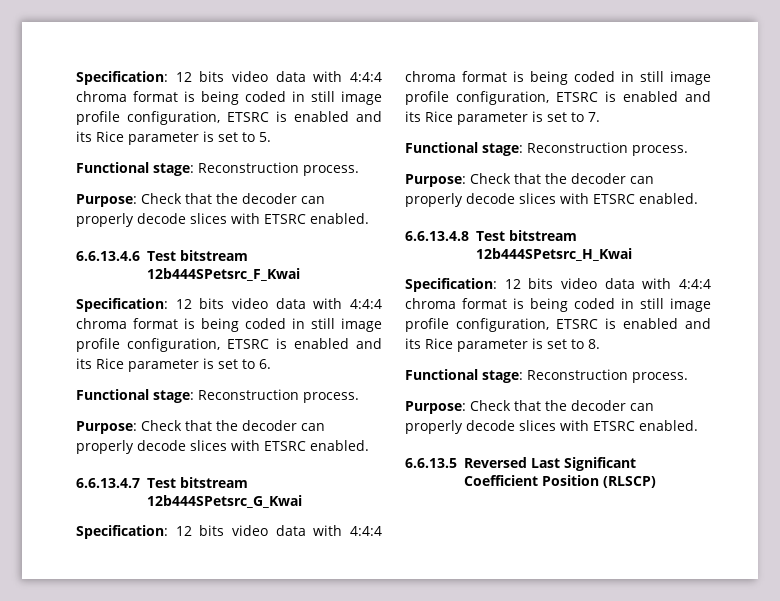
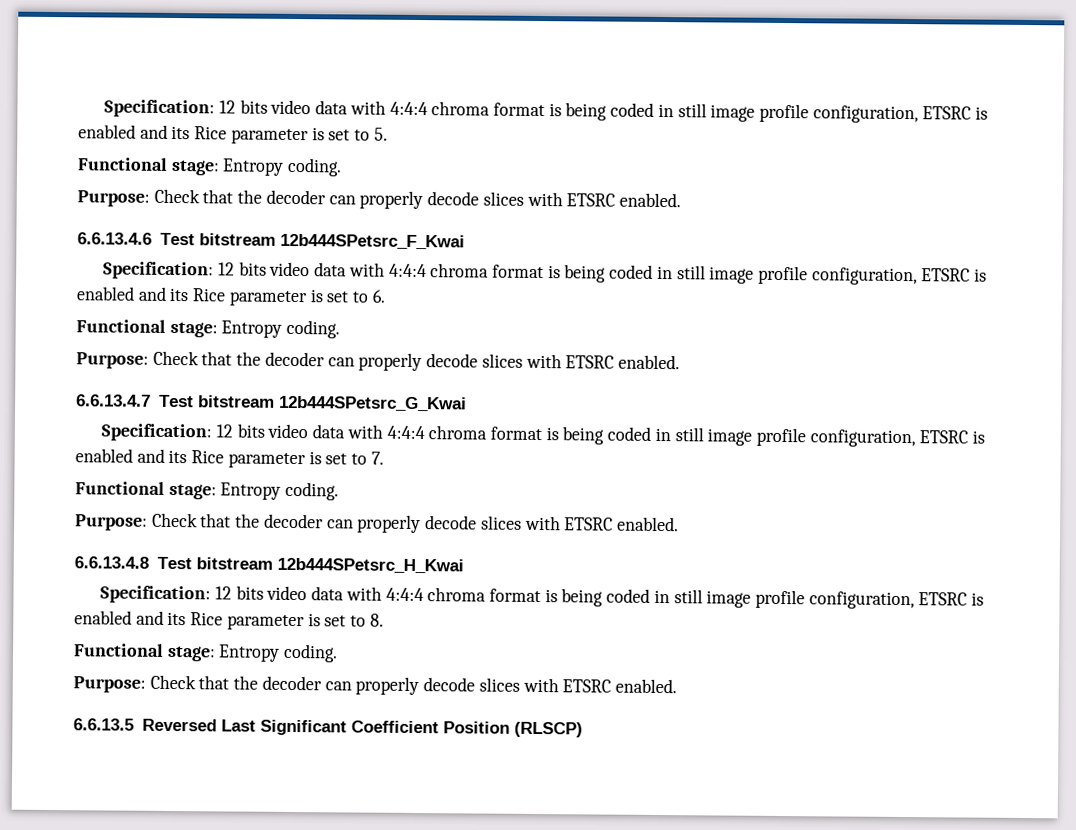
  Specification: 12 bits video data with 4:4:4 chroma format is being coded in still image profile configuration, ETSRC is enabled and its Rice parameter is set to 5.
- Functional stage: Reconstruction process.
+ Functional stage: Entropy coding.
  Specification: 12 bits video data with 4:4:4 chroma format is being coded in still image profile configuration, ETSRC is enabled and its Rice parameter is set to 6.
- Functional stage: Reconstruction process.
+ Functional stage: Entropy coding.
  Specification: 12 bits video data with 4:4:4 chroma format is being coded in still image profile configuration, ETSRC is enabled and its Rice parameter is set to 7.
- Functional stage: Reconstruction process.
+ Functional stage: Entropy coding.
  Specification: 12 bits video data with 4:4:4 chroma format is being coded in still image profile configuration, ETSRC is enabled and its Rice parameter is set to 8.
- Functional stage: Reconstruction process.
+ Functional stage: Entropy coding.

